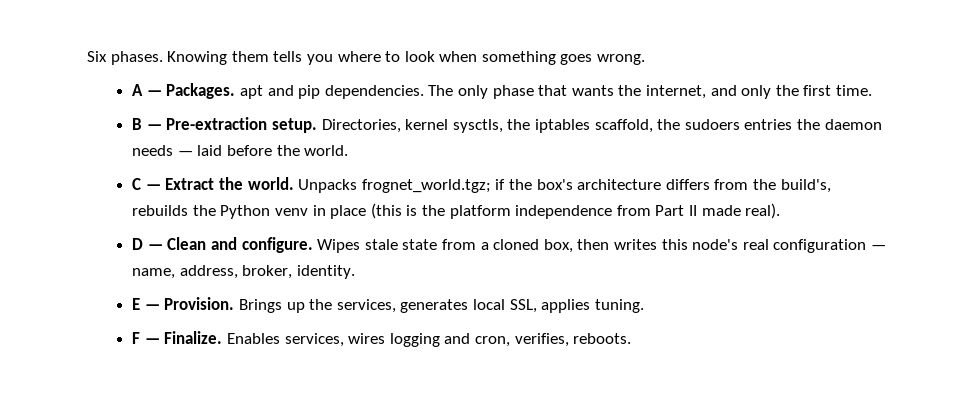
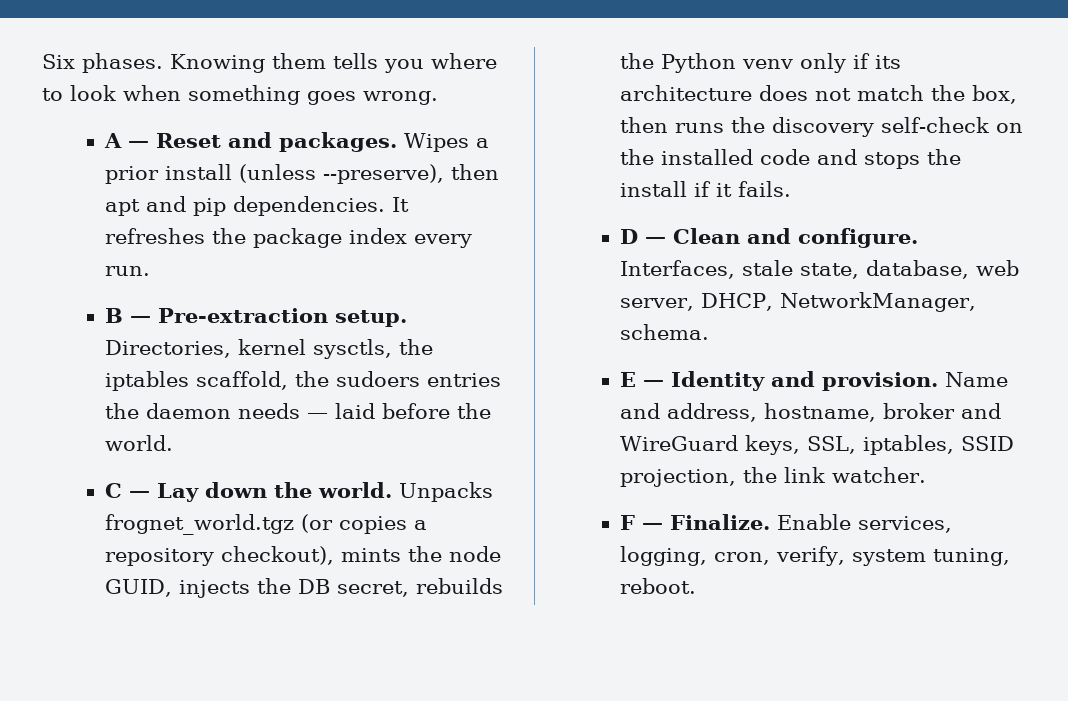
- A — Packages. apt and pip dependencies. The only phase that wants the internet, and only the first time.
+ A — Reset and packages. Wipes a prior install (unless --preserve), then apt and pip dependencies. It refreshes the package index every run.
- C — Extract the world.
+ C — Lay down the world.
- Unpacks frognet_world.tgz; if the box's architecture differs from the build's, rebuilds the Python venv in place (this is the platform independence from Part II made real).
+ Unpacks frognet_world.tgz (or copies a repository checkout), mints the node GUID, injects the DB secret, rebuilds the Python venv only if its architecture does not match the box, then runs the discovery self-check on the installed code and stops the install if it fails.
- Wipes stale state from a cloned box, then writes this node's real configuration — name, address, broker, identity.
- E — Provision. Brings up the services, generates local SSL, applies tuning.
- F — Finalize. Enables services, wires logging and cron, verifies, reboots.
+ Interfaces, stale state, database, web server, DHCP, NetworkManager, schema.
+ E — Identity and provision. Name and address, hostname, broker and WireGuard keys, SSL, iptables, SSID projection, the link watcher.
+ F — Finalize. Enable services, logging, cron, verify, system tuning, reboot.

